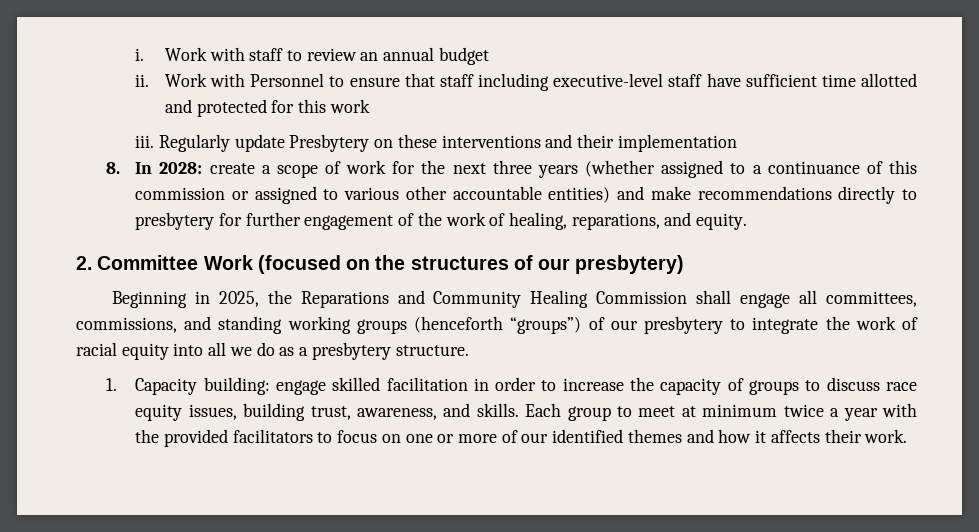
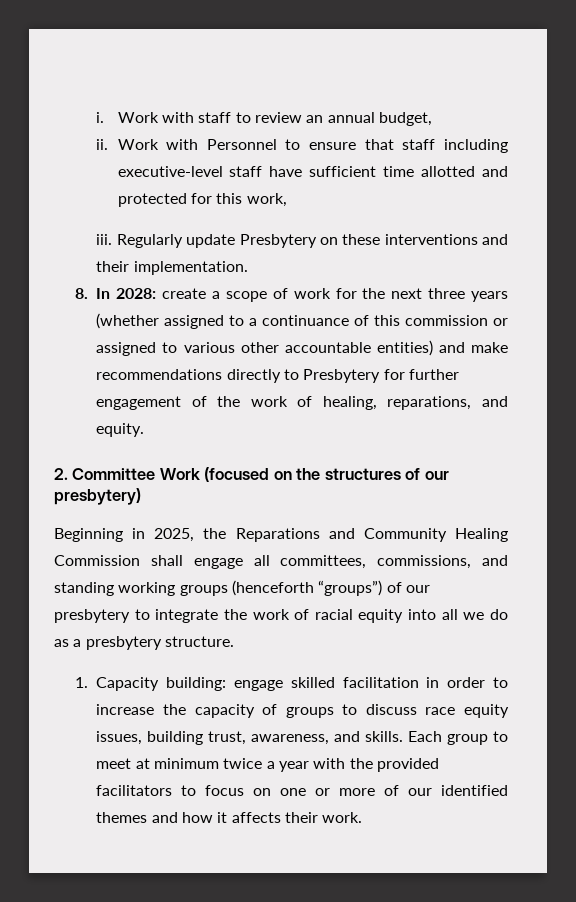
- Work with staff to review an annual budget
+ Work with staff to review an annual budget,
- Work with Personnel to ensure that staff including executive-level staff have sufficient time allotted and protected for this work
+ Work with Personnel to ensure that staff including executive-level staff have sufficient time allotted and protected for this work,
- Regularly update Presbytery on these interventions and their implementation
+ Regularly update Presbytery on these interventions and their implementation.
- 8. In 2028: create a scope of work for the next three years (whether assigned to a continuance of this commission or assigned to various other accountable entities) and make recommendations directly to presbytery for further engagement of the work of healing, reparations, and equity.
+ 8. In 2028: create a scope of work for the next three years (whether assigned to a continuance of this commission or assigned to various other accountable entities) and make recommendations directly to Presbytery for further engagement of the work of healing, reparations, and equity.

